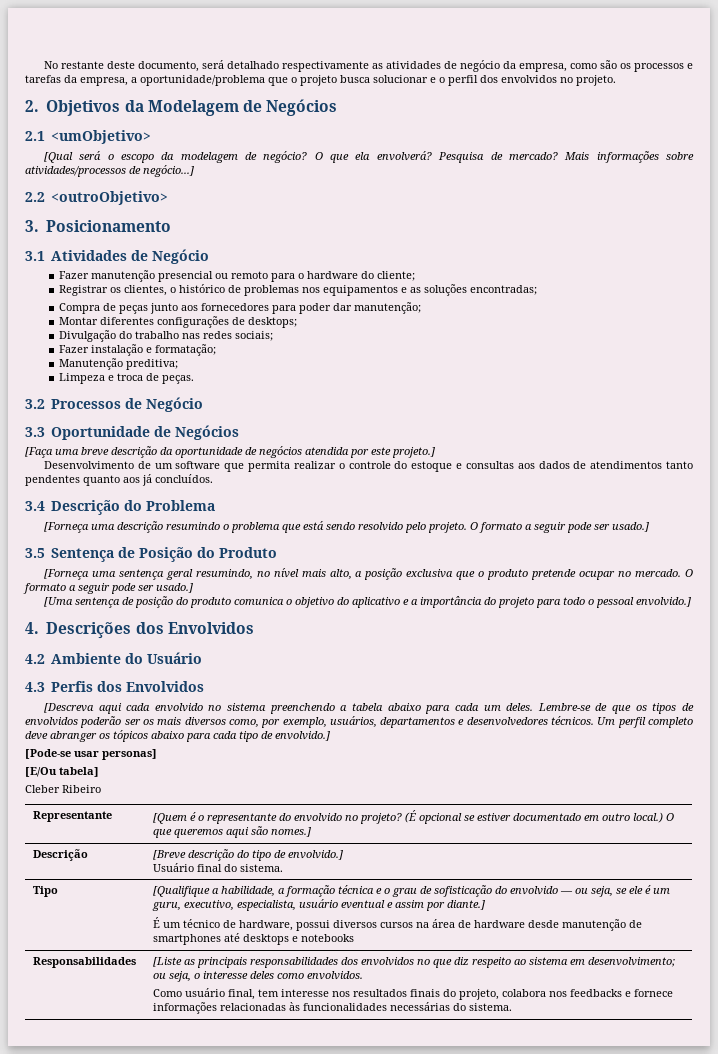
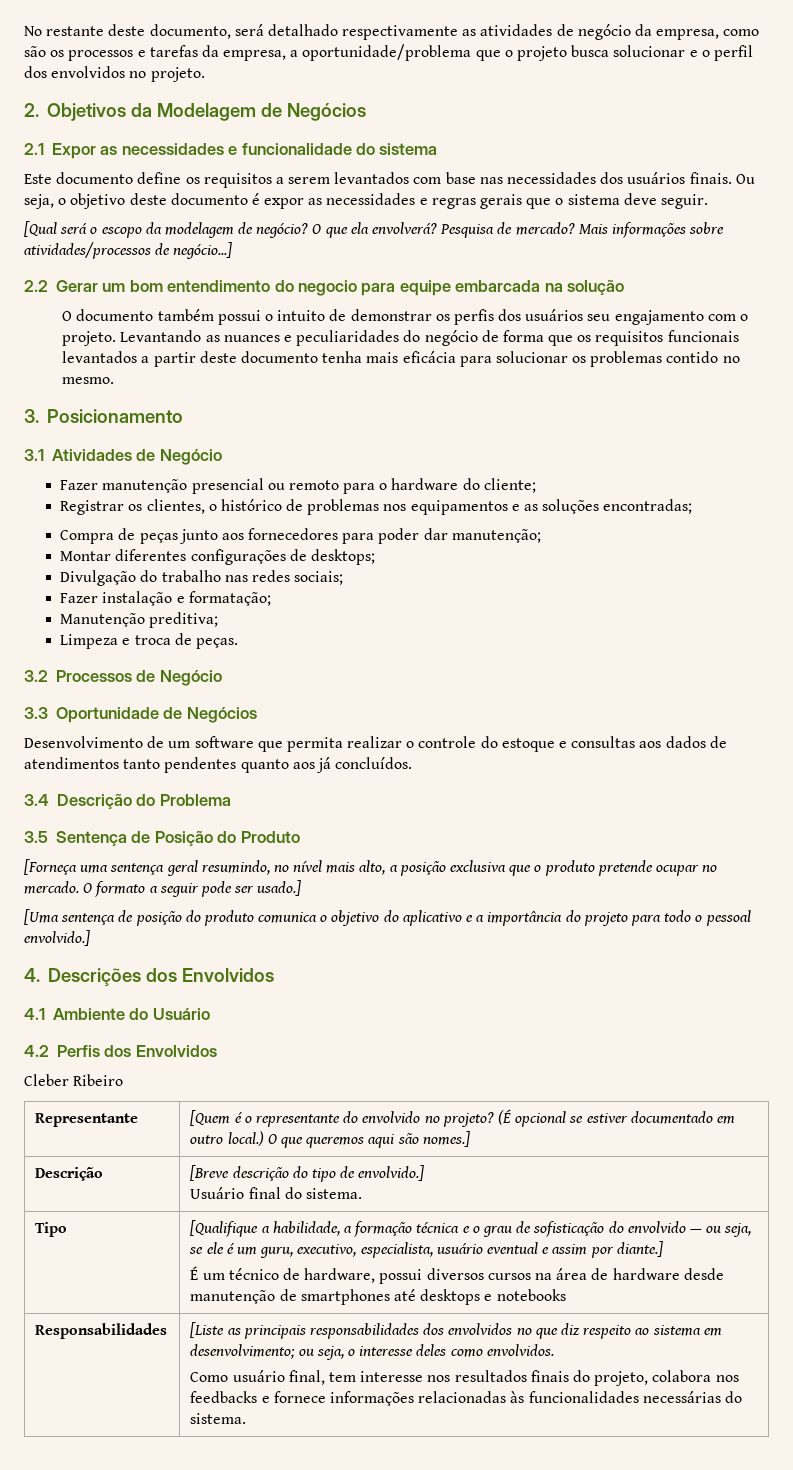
- 2.1 <umObjetivo>
+ 2.1 Expor as necessidades e funcionalidade do sistema
+ Este documento define os requisitos a serem levantados com base nas necessidades dos usuários finais. Ou seja, o objetivo deste documento é expor as necessidades e regras gerais que o sistema deve seguir.
- 2.2 <outroObjetivo>
+ 2.2 Gerar um bom entendimento do negocio para equipe embarcada na solução
+ O documento também possui o intuito de demonstrar os perfis dos usuários seu engajamento com o projeto. Levantando as nuances e peculiaridades do negócio de forma que os requisitos funcionais levantados a partir deste documento tenha mais eficácia para solucionar os problemas contido no mesmo.
- [Faça uma breve descrição da oportunidade de negócios atendida por este projeto.]
- [Forneça uma descrição resumindo o problema que está sendo resolvido pelo projeto. O formato a seguir pode ser usado.]
- 4.2 Ambiente do Usuário
+ 4.1 Ambiente do Usuário
- 4.3 Perfis dos Envolvidos
+ 4.2 Perfis dos Envolvidos
- [Descreva aqui cada envolvido no sistema preenchendo a tabela abaixo para cada um deles. Lembre-se de que os tipos de envolvidos poderão ser os mais diversos como, por exemplo, usuários, departamentos e desenvolvedores técnicos. Um perfil completo deve abranger os tópicos abaixo para cada tipo de envolvido.]
- [Pode-se usar personas]
- [E/Ou tabela]

